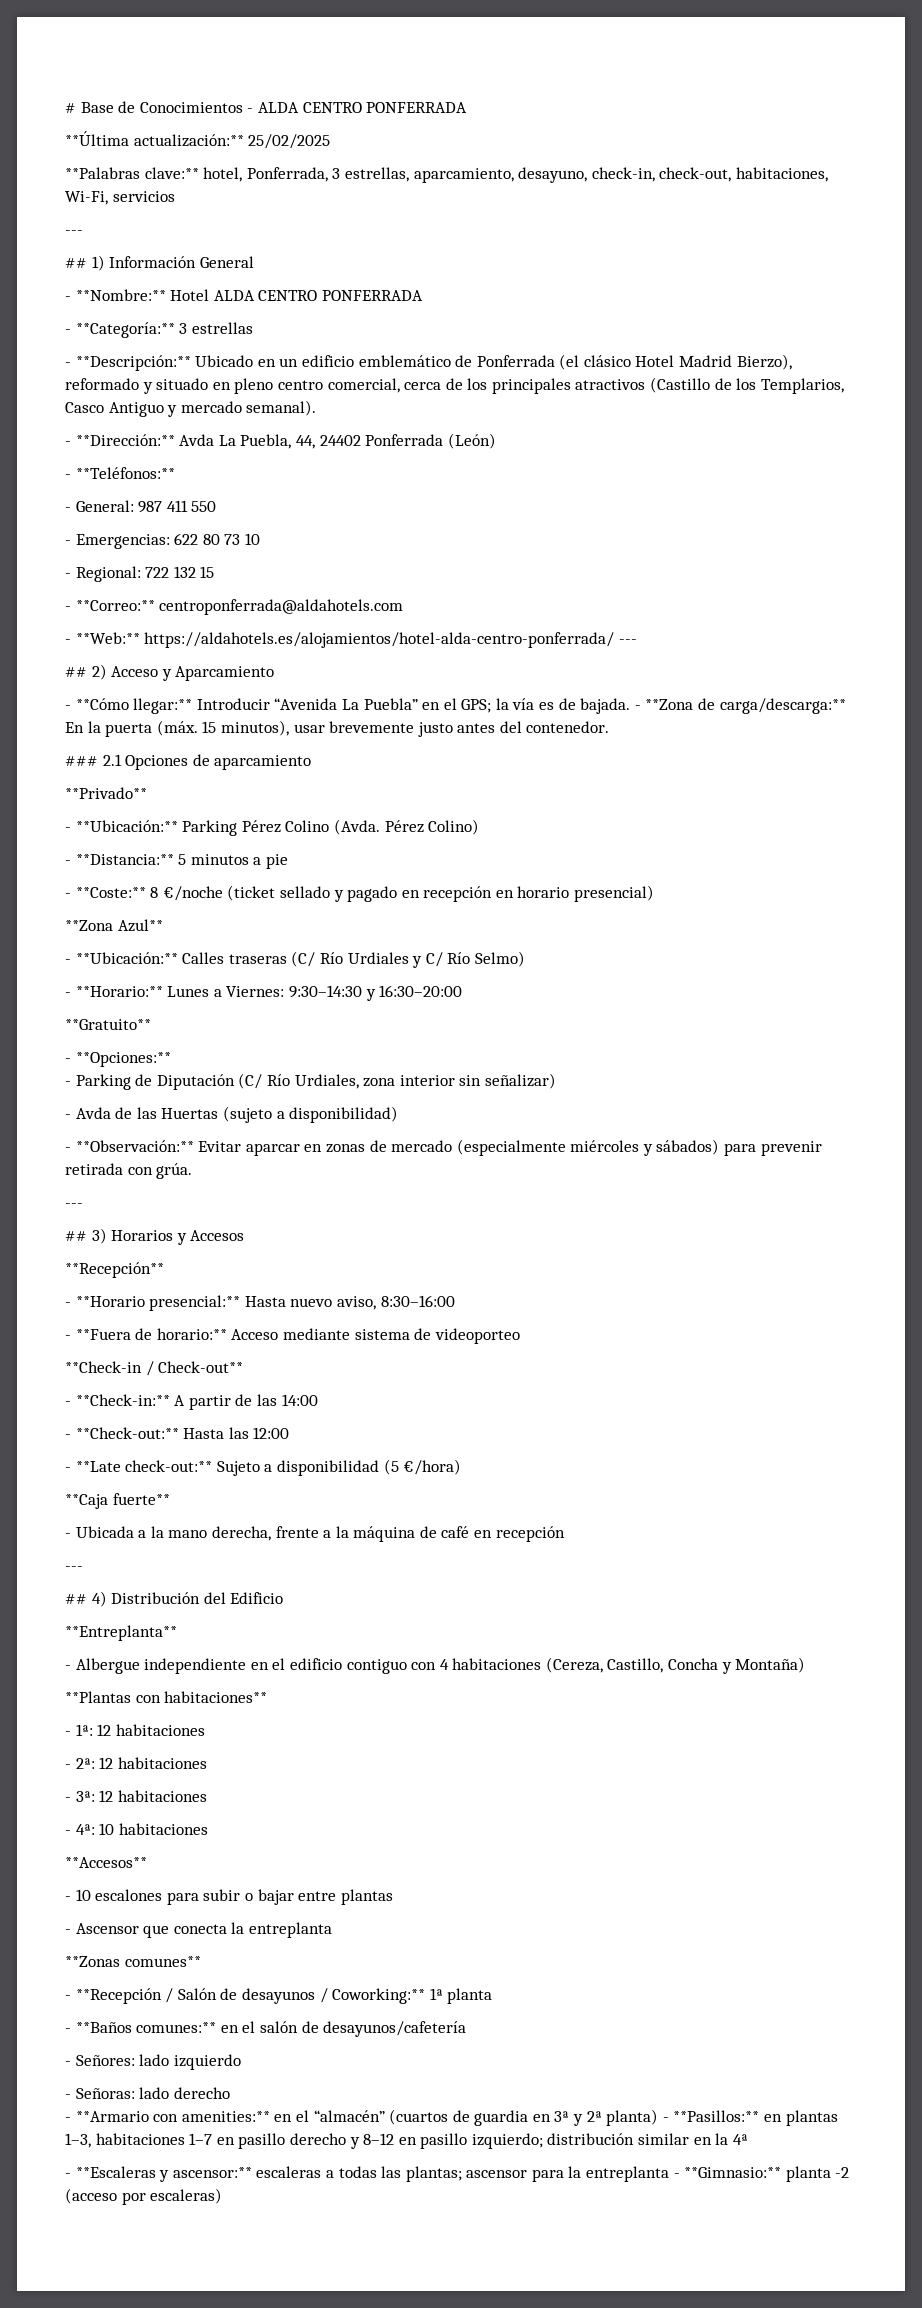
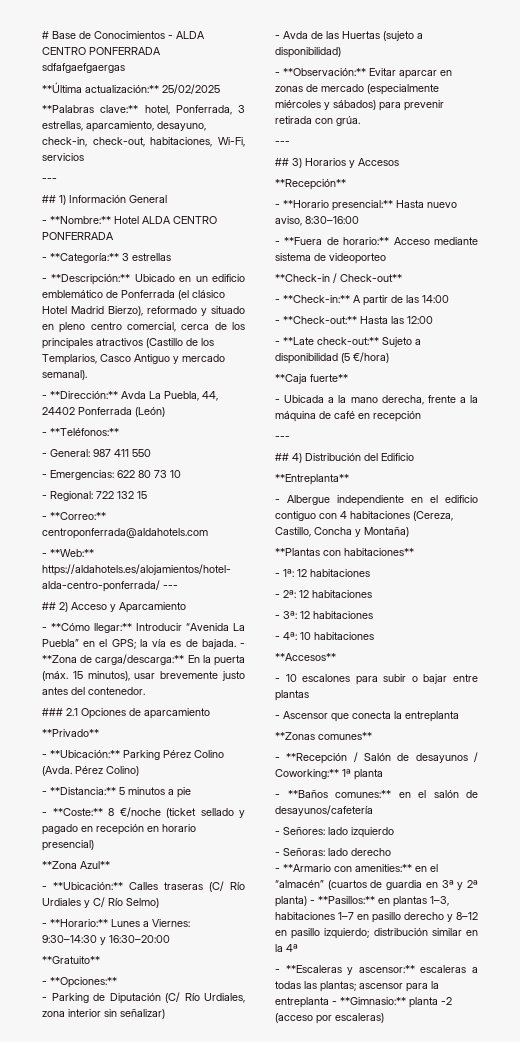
- # Base de Conocimientos - ALDA CENTRO PONFERRADA
+ # Base de Conocimientos - ALDA CENTRO PONFERRADA sdfafgaefgaergas

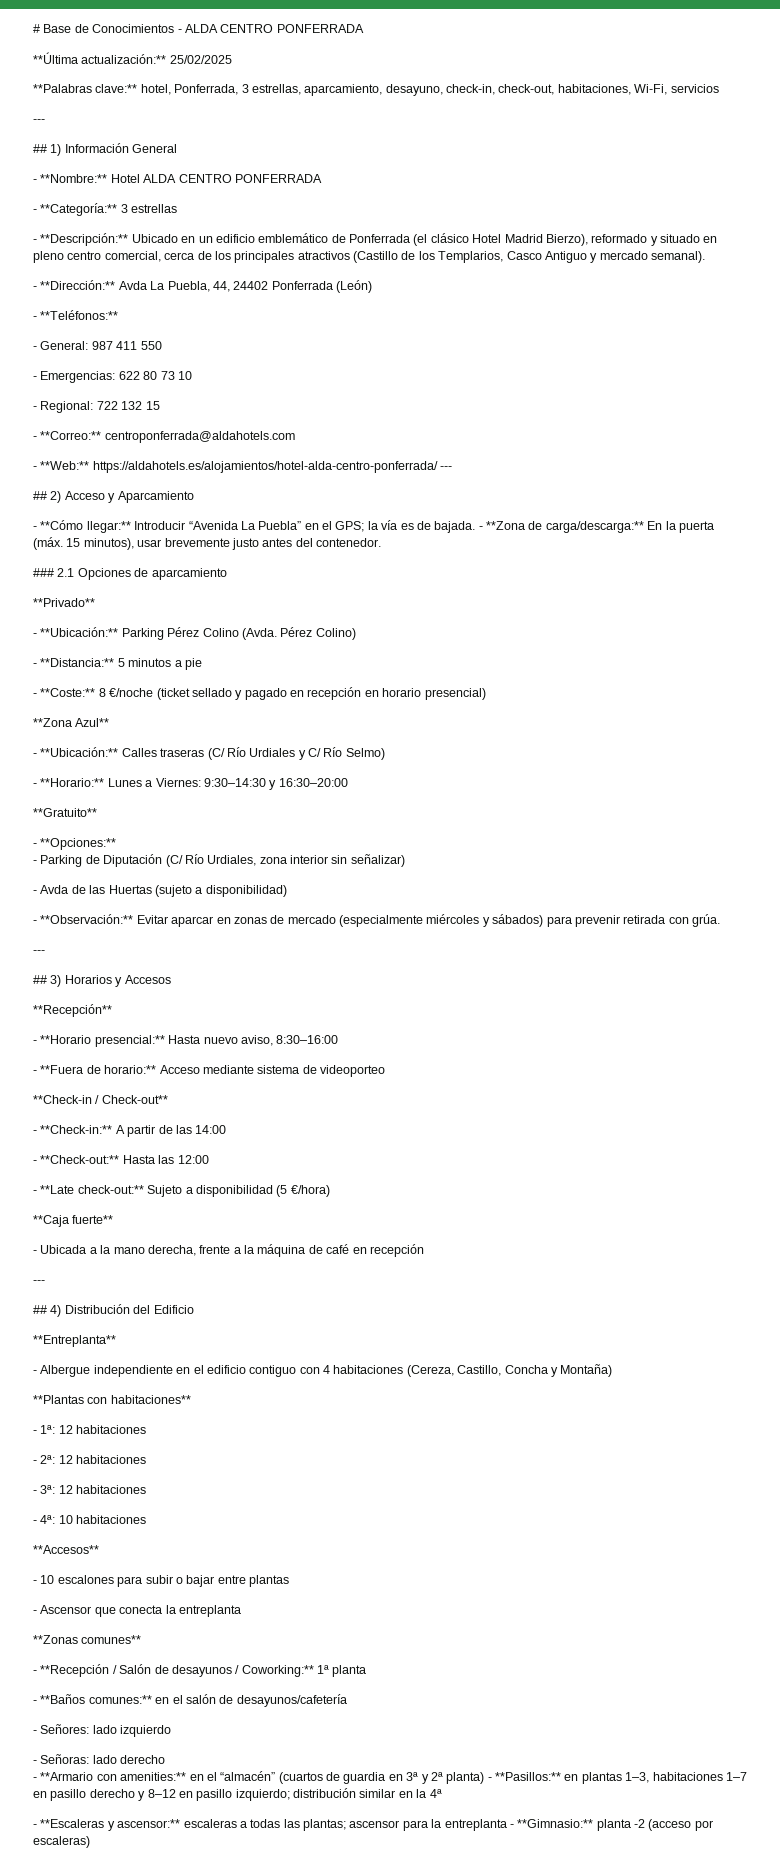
- # Base de Conocimientos - ALDA CENTRO PONFERRADA sdfafgaefgaergas
+ # Base de Conocimientos - ALDA CENTRO PONFERRADA

